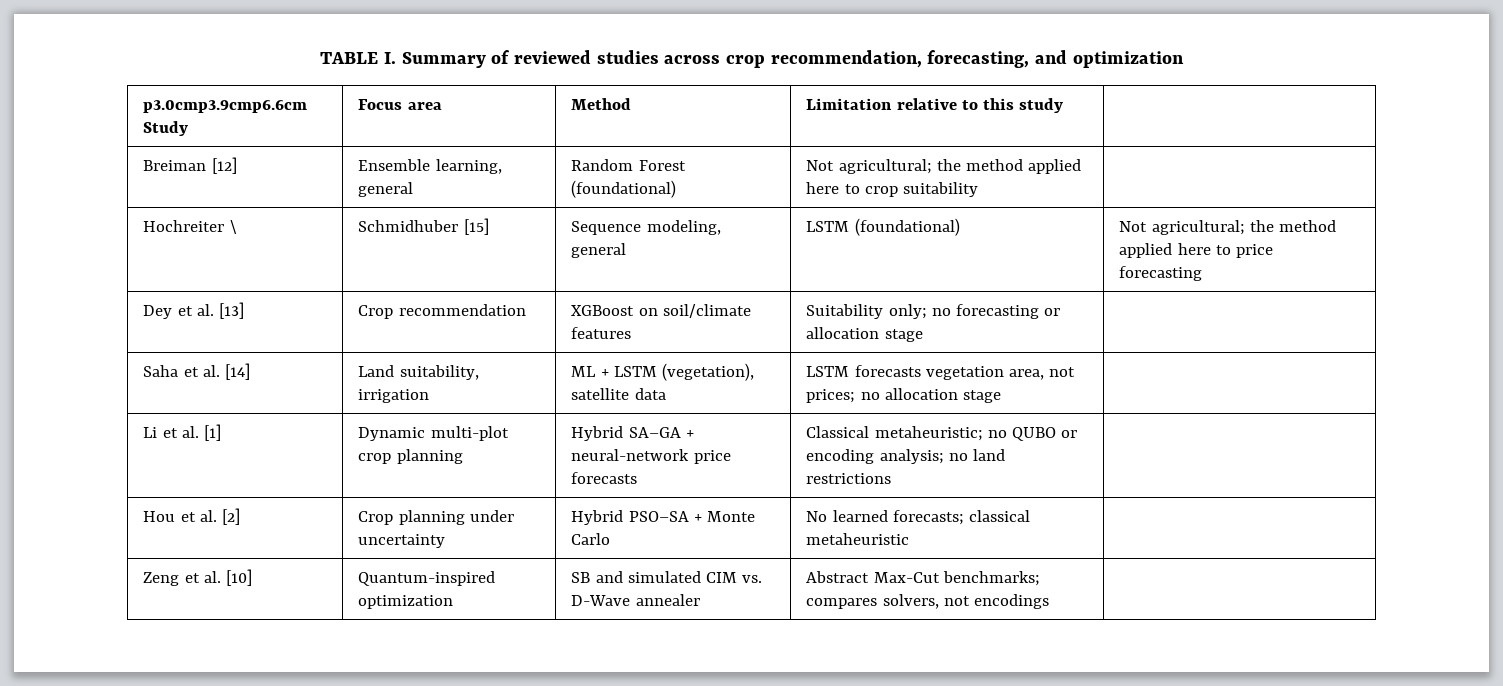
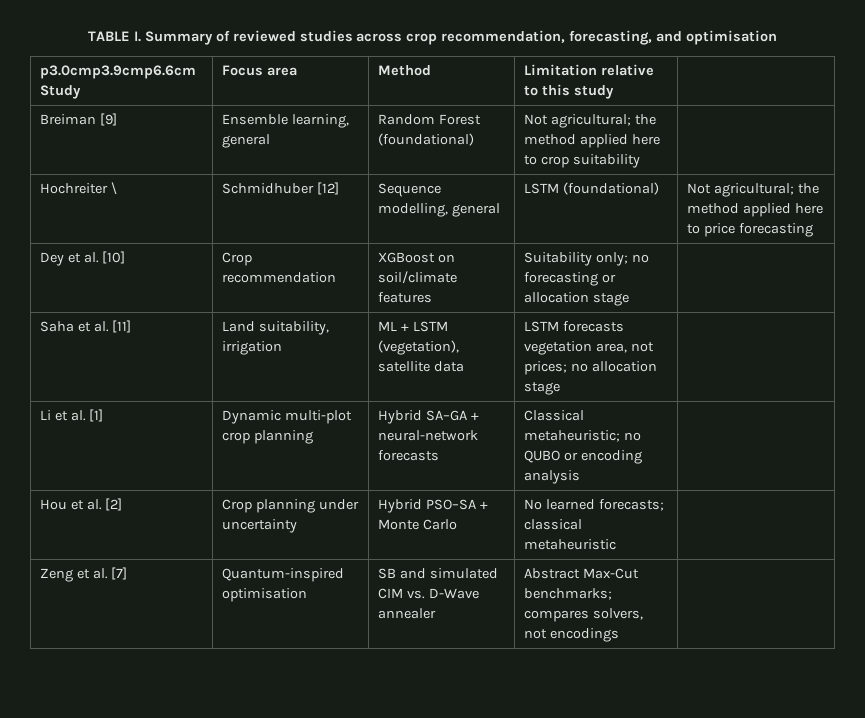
- TABLE I. Summary of reviewed studies across crop recommendation, forecasting, and optimization
+ TABLE I. Summary of reviewed studies across crop recommendation, forecasting, and optimisation
- Breiman [12] | Ensemble learning, general | Random Forest (foundational) | Not agricultural; the method applied here to crop suitability |
+ Breiman [9] | Ensemble learning, general | Random Forest (foundational) | Not agricultural; the method applied here to crop suitability |
- Hochreiter \ | Schmidhuber [15] | Sequence modeling, general | LSTM (foundational) | Not agricultural; the method applied here to price forecasting
+ Hochreiter \ | Schmidhuber [12] | Sequence modelling, general | LSTM (foundational) | Not agricultural; the method applied here to price forecasting
- Dey et al. [13] | Crop recommendation | XGBoost on soil/climate features | Suitability only; no forecasting or allocation stage |
+ Dey et al. [10] | Crop recommendation | XGBoost on soil/climate features | Suitability only; no forecasting or allocation stage |
- Saha et al. [14] | Land suitability, irrigation | ML + LSTM (vegetation), satellite data | LSTM forecasts vegetation area, not prices; no allocation stage |
+ Saha et al. [11] | Land suitability, irrigation | ML + LSTM (vegetation), satellite data | LSTM forecasts vegetation area, not prices; no allocation stage |
- Li et al. [1] | Dynamic multi-plot crop planning | Hybrid SA–GA + neural-network price forecasts | Classical metaheuristic; no QUBO or encoding analysis; no land restrictions |
+ Li et al. [1] | Dynamic multi-plot crop planning | Hybrid SA–GA + neural-network forecasts | Classical metaheuristic; no QUBO or encoding analysis |
- Zeng et al. [10] | Quantum-inspired optimization | SB and simulated CIM vs. D-Wave annealer | Abstract Max-Cut benchmarks; compares solvers, not encodings |
+ Zeng et al. [7] | Quantum-inspired optimisation | SB and simulated CIM vs. D-Wave annealer | Abstract Max-Cut benchmarks; compares solvers, not encodings |

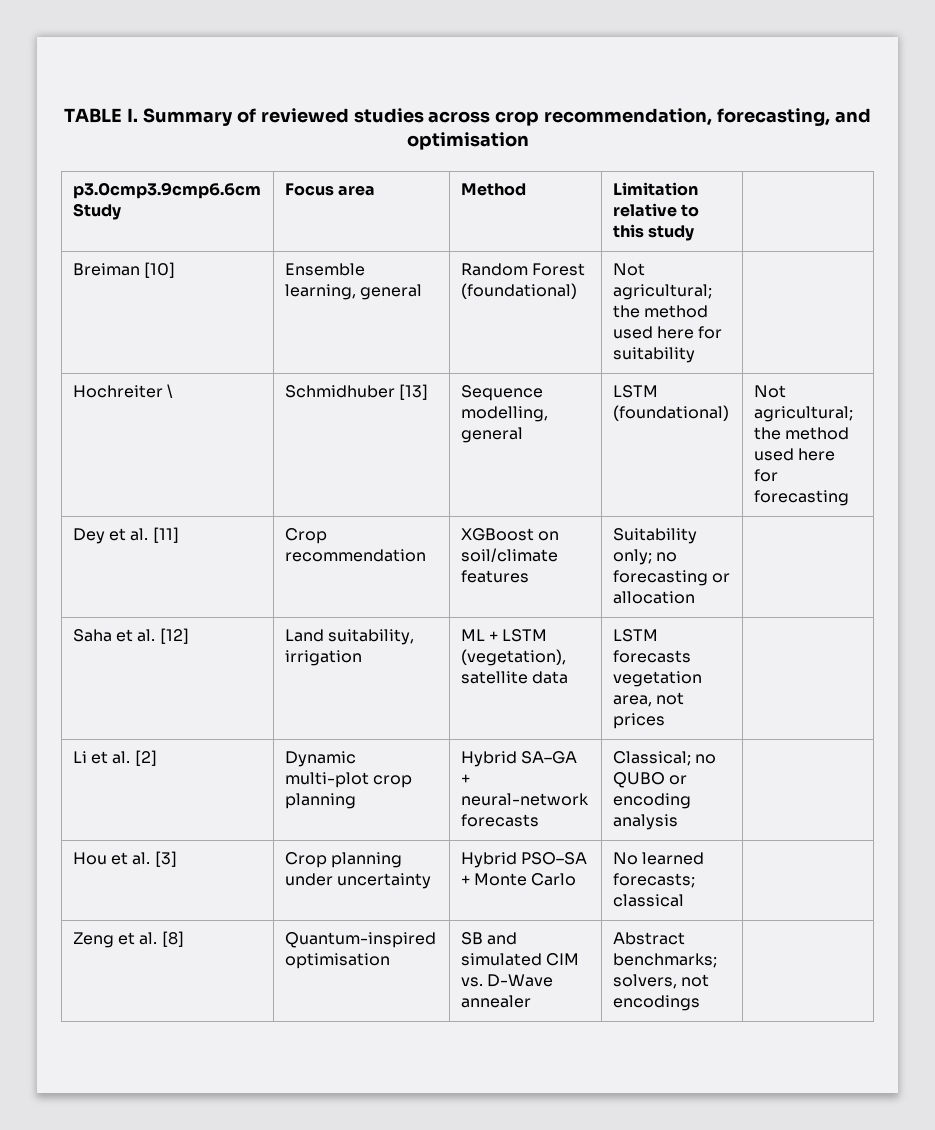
- Breiman [9] | Ensemble learning, general | Random Forest (foundational) | Not agricultural; the method applied here to crop suitability |
+ Breiman [10] | Ensemble learning, general | Random Forest (foundational) | Not agricultural; the method used here for suitability |
- Hochreiter \ | Schmidhuber [12] | Sequence modelling, general | LSTM (foundational) | Not agricultural; the method applied here to price forecasting
+ Hochreiter \ | Schmidhuber [13] | Sequence modelling, general | LSTM (foundational) | Not agricultural; the method used here for forecasting
- Dey et al. [10] | Crop recommendation | XGBoost on soil/climate features | Suitability only; no forecasting or allocation stage |
+ Dey et al. [11] | Crop recommendation | XGBoost on soil/climate features | Suitability only; no forecasting or allocation |
- Saha et al. [11] | Land suitability, irrigation | ML + LSTM (vegetation), satellite data | LSTM forecasts vegetation area, not prices; no allocation stage |
+ Saha et al. [12] | Land suitability, irrigation | ML + LSTM (vegetation), satellite data | LSTM forecasts vegetation area, not prices |
- Li et al. [1] | Dynamic multi-plot crop planning | Hybrid SA–GA + neural-network forecasts | Classical metaheuristic; no QUBO or encoding analysis |
+ Li et al. [2] | Dynamic multi-plot crop planning | Hybrid SA–GA + neural-network forecasts | Classical; no QUBO or encoding analysis |
- Hou et al. [2] | Crop planning under uncertainty | Hybrid PSO–SA + Monte Carlo | No learned forecasts; classical metaheuristic |
+ Hou et al. [3] | Crop planning under uncertainty | Hybrid PSO–SA + Monte Carlo | No learned forecasts; classical |
- Zeng et al. [7] | Quantum-inspired optimisation | SB and simulated CIM vs. D-Wave annealer | Abstract Max-Cut benchmarks; compares solvers, not encodings |
+ Zeng et al. [8] | Quantum-inspired optimisation | SB and simulated CIM vs. D-Wave annealer | Abstract benchmarks; solvers, not encodings |

